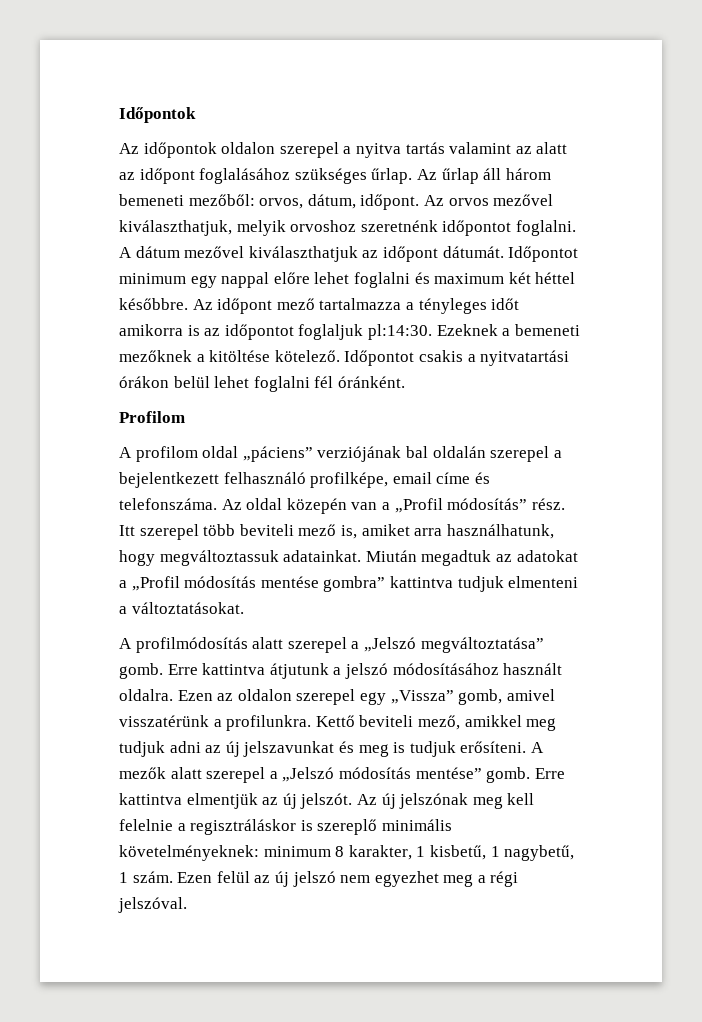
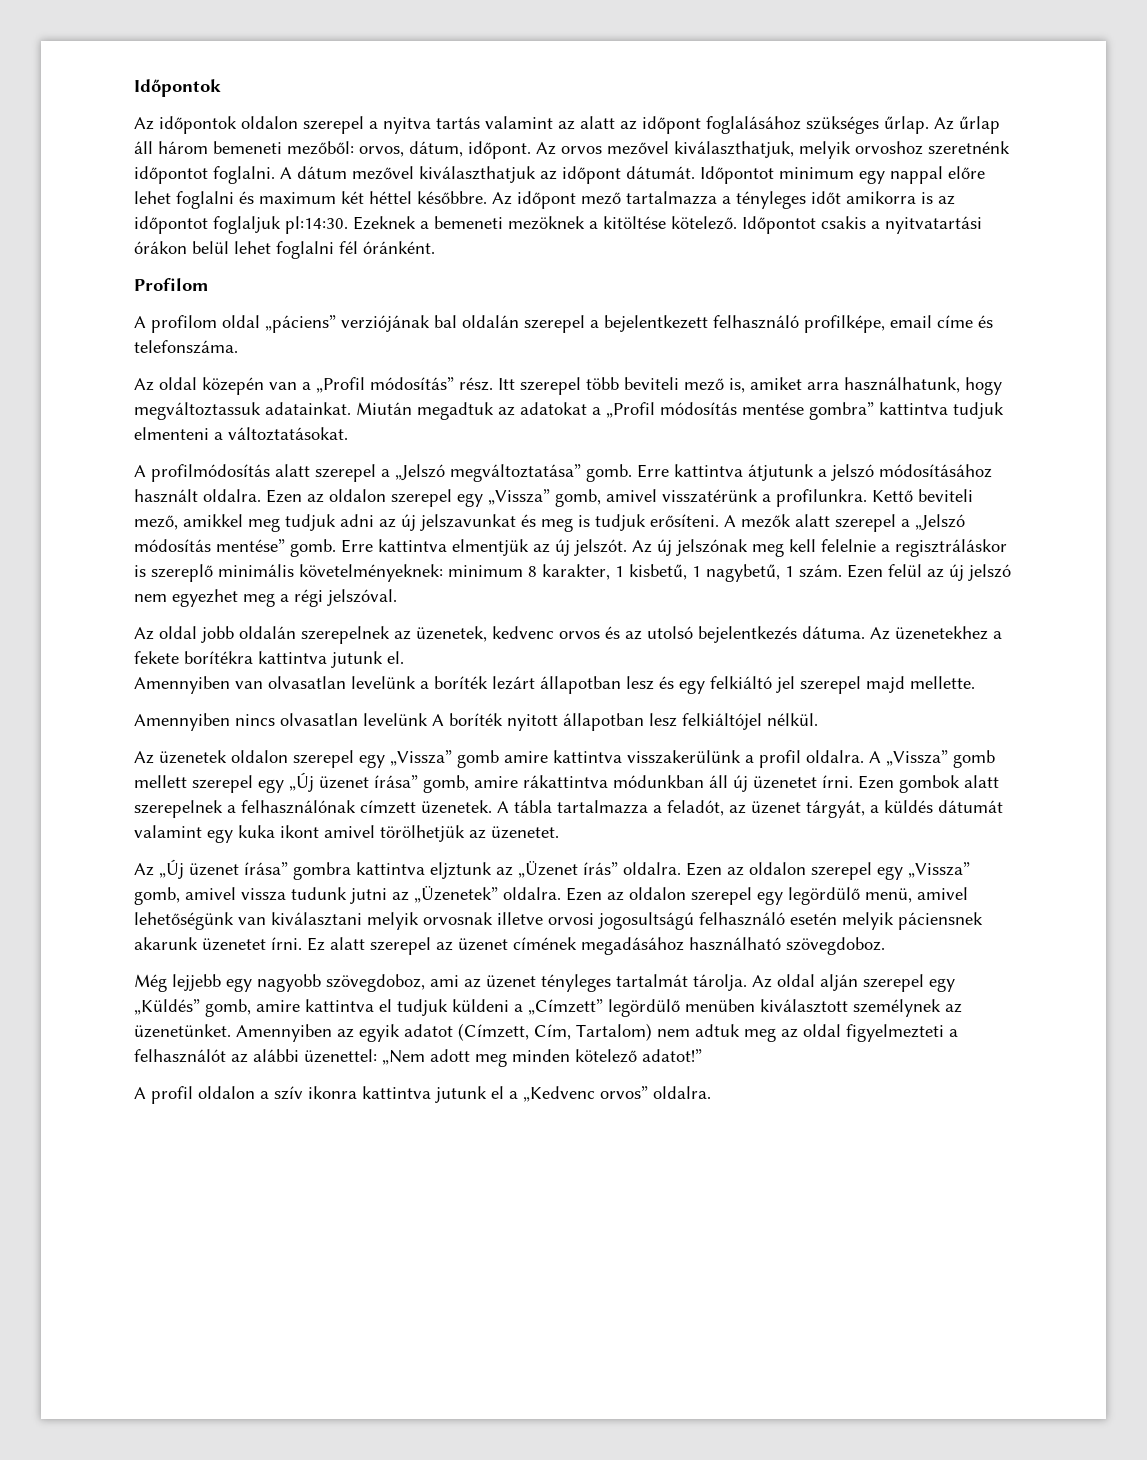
- Ezeknek a bemeneti mezőknek a kitöltése kötelező.
+ Ezeknek a bemeneti mezöknek a kitöltése kötelező.
- A profilom oldal „páciens” verziójának bal oldalán szerepel a bejelentkezett felhasználó profilképe, email címe és telefonszáma. Az oldal közepén van a „Profil módosítás” rész.
+ A profilom oldal „páciens” verziójának bal oldalán szerepel a bejelentkezett felhasználó profilképe, email címe és telefonszáma.
+ Az oldal közepén van a „Profil módosítás” rész.
+ Az oldal jobb oldalán szerepelnek az üzenetek, kedvenc orvos és az utolsó bejelentkezés dátuma. Az üzenetekhez a fekete borítékra kattintva jutunk el.
+ Amennyiben van olvasatlan levelünk a boríték lezárt állapotban lesz és egy felkiáltó jel szerepel majd mellette.
+ Amennyiben nincs olvasatlan levelünk A boríték nyitott állapotban lesz felkiáltójel nélkül.
+ Az üzenetek oldalon szerepel egy „Vissza” gomb amire kattintva visszakerülünk a profil oldalra. A „Vissza” gomb mellett szerepel egy „Új üzenet írása” gomb, amire rákattintva módunkban áll új üzenetet írni. Ezen gombok alatt szerepelnek a felhasználónak címzett üzenetek. A tábla tartalmazza a feladót, az üzenet tárgyát, a küldés dátumát valamint egy kuka ikont amivel törölhetjük az üzenetet.
+ Az „Új üzenet írása” gombra kattintva eljztunk az „Üzenet írás” oldalra. Ezen az oldalon szerepel egy „Vissza” gomb, amivel vissza tudunk jutni az „Üzenetek” oldalra. Ezen az oldalon szerepel egy legördülő menü, amivel lehetőségünk van kiválasztani melyik orvosnak illetve orvosi jogosultságú felhasználó esetén melyik páciensnek akarunk üzenetet írni. Ez alatt szerepel az üzenet címének megadásához használható szövegdoboz.
+ Még lejjebb egy nagyobb szövegdoboz, ami az üzenet tényleges tartalmát tárolja. Az oldal alján szerepel egy „Küldés” gomb, amire kattintva el tudjuk küldeni a „Címzett” legördülő menüben kiválasztott személynek az üzenetünket. Amennyiben az egyik adatot (Címzett, Cím, Tartalom) nem adtuk meg az oldal figyelmezteti a felhasználót az alábbi üzenettel: „Nem adott meg minden kötelező adatot!”
+ A profil oldalon a szív ikonra kattintva jutunk el a „Kedvenc orvos” oldalra.

